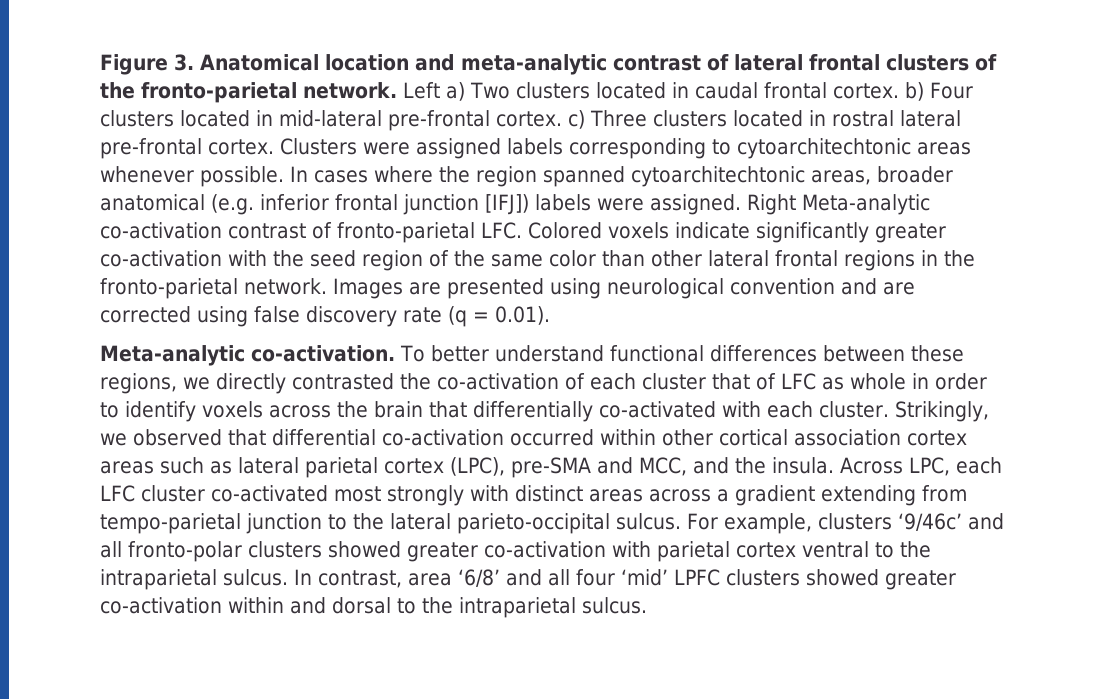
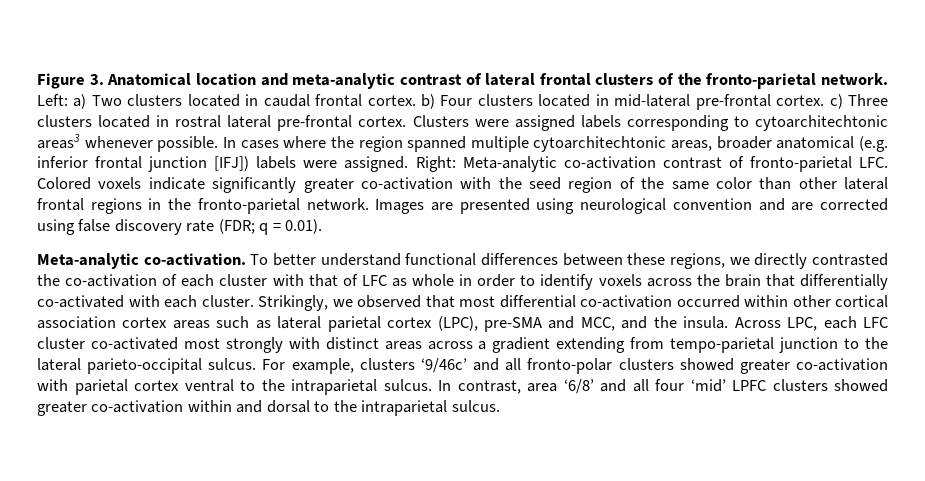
- Left a) Two clusters located in caudal frontal cortex. b) Four clusters located in mid-lateral pre-frontal cortex. c) Three clusters located in rostral lateral pre-frontal cortex.
+ Left: a) Two clusters located in caudal frontal cortex. b) Four clusters located in mid-lateral pre-frontal cortex. c) Three clusters located in rostral lateral pre-frontal cortex.
- Clusters were assigned labels corresponding to cytoarchitechtonic areas whenever possible.
+ Clusters were assigned labels corresponding to cytoarchitechtonic areas3 whenever possible.
- In cases where the region spanned cytoarchitechtonic areas, broader anatomical (e.g. inferior frontal junction [IFJ]) labels were assigned.
+ In cases where the region spanned multiple cytoarchitechtonic areas, broader anatomical (e.g. inferior frontal junction [IFJ]) labels were assigned.
- Right Meta-analytic co-activation contrast of fronto-parietal LFC. Colored voxels indicate significantly greater co-activation with the seed region of the same color than other lateral frontal regions in the fronto-parietal network.
+ Right: Meta-analytic co-activation contrast of fronto-parietal LFC. Colored voxels indicate significantly greater co-activation with the seed region of the same color than other lateral frontal regions in the fronto-parietal network.
- Images are presented using neurological convention and are corrected using false discovery rate (q = 0.01).
+ Images are presented using neurological convention and are corrected using false discovery rate (FDR; q = 0.01).
- To better understand functional differences between these regions, we directly contrasted the co-activation of each cluster that of LFC as whole in order to identify voxels across the brain that differentially co-activated with each cluster.
+ To better understand functional differences between these regions, we directly contrasted the co-activation of each cluster with that of LFC as whole in order to identify voxels across the brain that differentially co-activated with each cluster.
- Strikingly, we observed that differential co-activation occurred within other cortical association cortex areas such as lateral parietal cortex (LPC), pre-SMA and MCC, and the insula.
+ Strikingly, we observed that most differential co-activation occurred within other cortical association cortex areas such as lateral parietal cortex (LPC), pre-SMA and MCC, and the insula.

